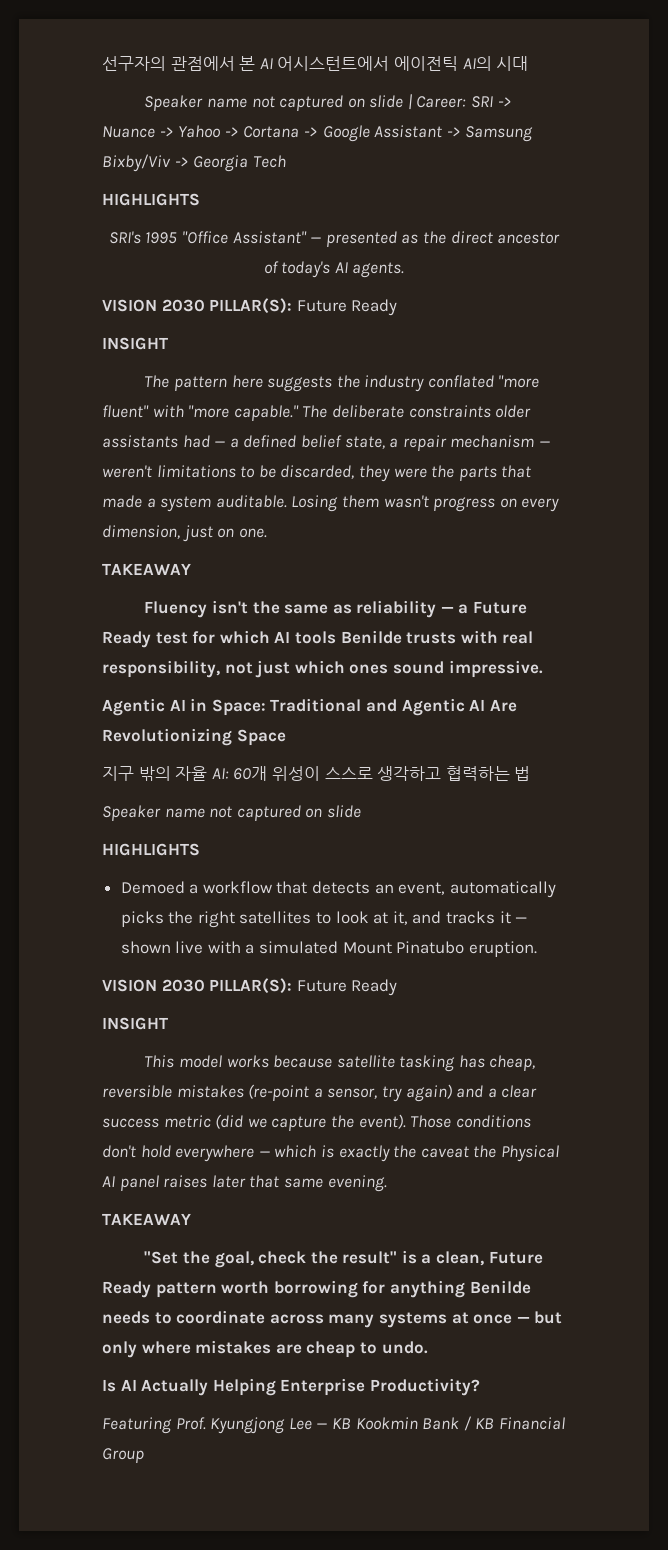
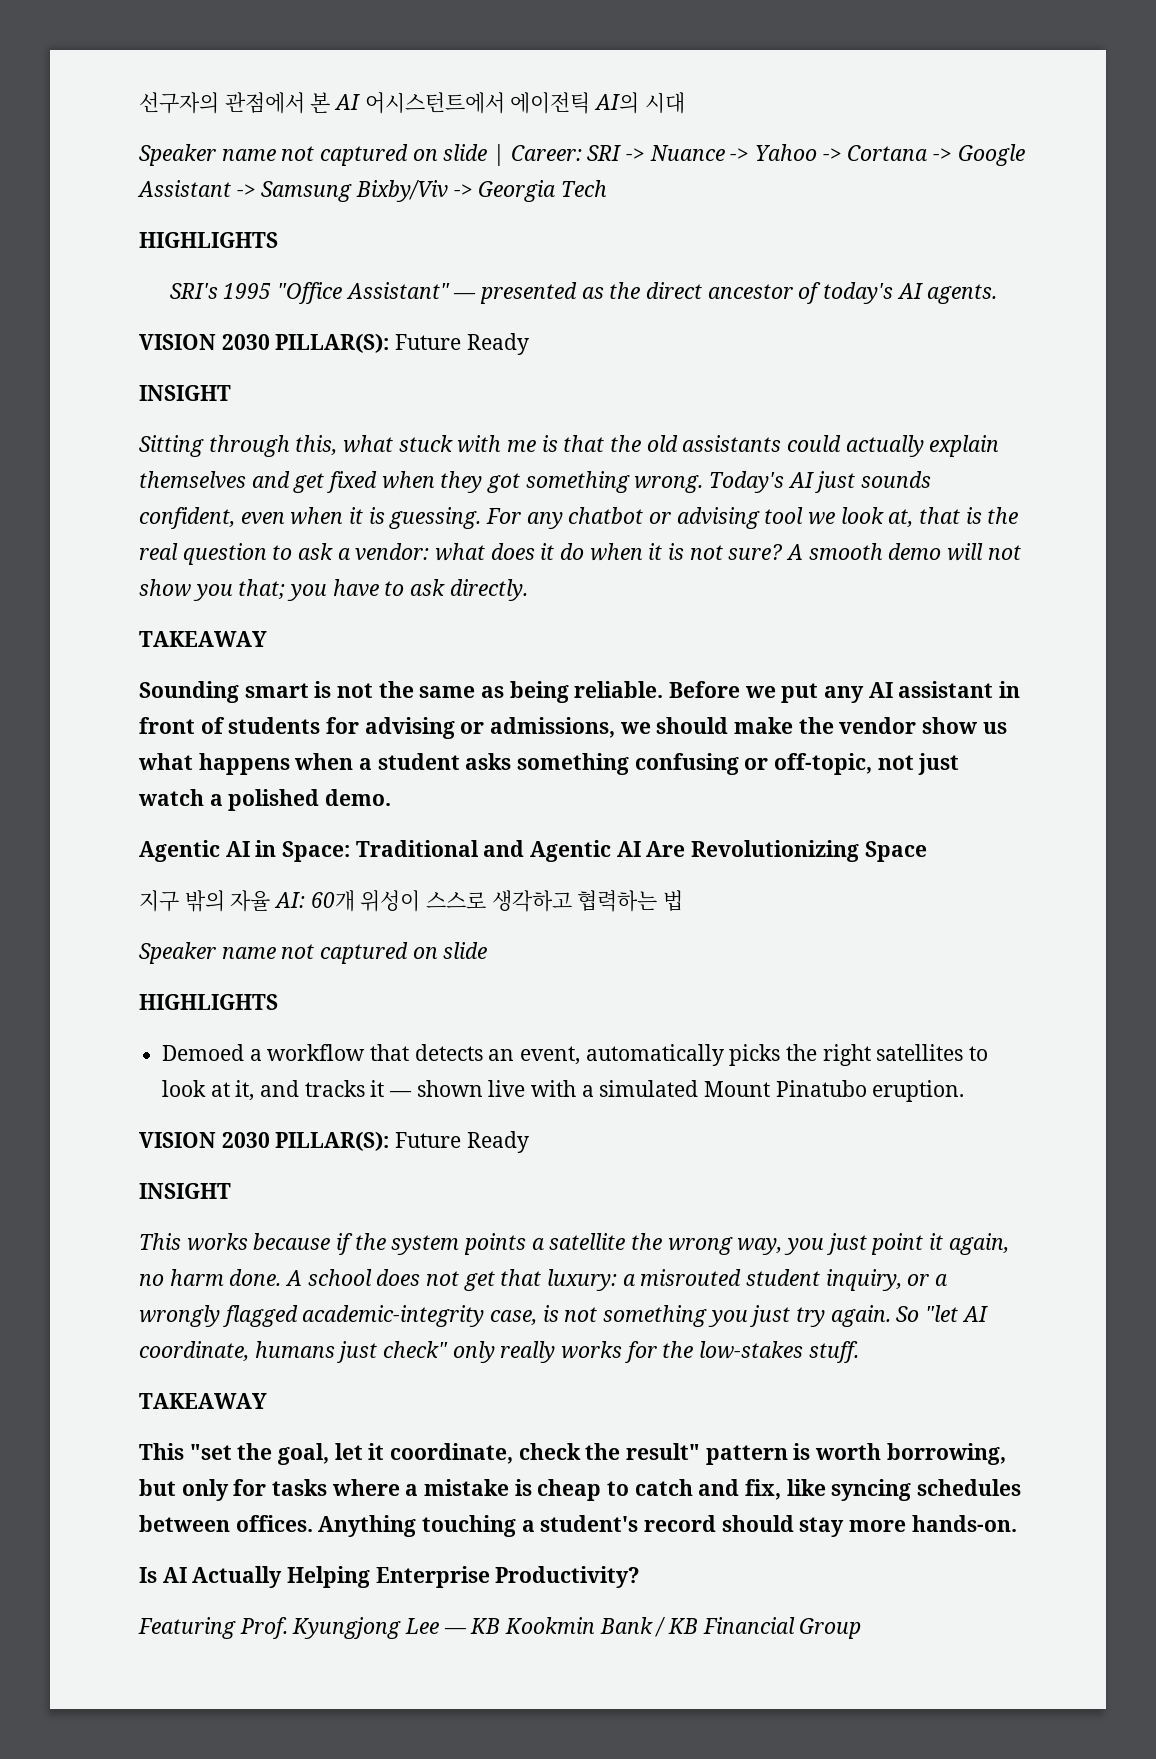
- The pattern here suggests the industry conflated "more fluent" with "more capable." The deliberate constraints older assistants had — a defined belief state, a repair mechanism — weren't limitations to be discarded, they were the parts that made a system auditable. Losing them wasn't progress on every dimension, just on one.
+ Sitting through this, what stuck with me is that the old assistants could actually explain themselves and get fixed when they got something wrong. Today's AI just sounds confident, even when it is guessing. For any chatbot or advising tool we look at, that is the real question to ask a vendor: what does it do when it is not sure? A smooth demo will not show you that; you have to ask directly.
  TAKEAWAY
- Fluency isn't the same as reliability — a Future Ready test for which AI tools Benilde trusts with real responsibility, not just which ones sound impressive.
+ Sounding smart is not the same as being reliable. Before we put any AI assistant in front of students for advising or admissions, we should make the vendor show us what happens when a student asks something confusing or off-topic, not just watch a polished demo.
- This model works because satellite tasking has cheap, reversible mistakes (re-point a sensor, try again) and a clear success metric (did we capture the event). Those conditions don't hold everywhere — which is exactly the caveat the Physical AI panel raises later that same evening.
+ This works because if the system points a satellite the wrong way, you just point it again, no harm done. A school does not get that luxury: a misrouted student inquiry, or a wrongly flagged academic-integrity case, is not something you just try again. So "let AI coordinate, humans just check" only really works for the low-stakes stuff.
  TAKEAWAY
- "Set the goal, check the result" is a clean, Future Ready pattern worth borrowing for anything Benilde needs to coordinate across many systems at once — but only where mistakes are cheap to undo.
+ This "set the goal, let it coordinate, check the result" pattern is worth borrowing, but only for tasks where a mistake is cheap to catch and fix, like syncing schedules between offices. Anything touching a student's record should stay more hands-on.

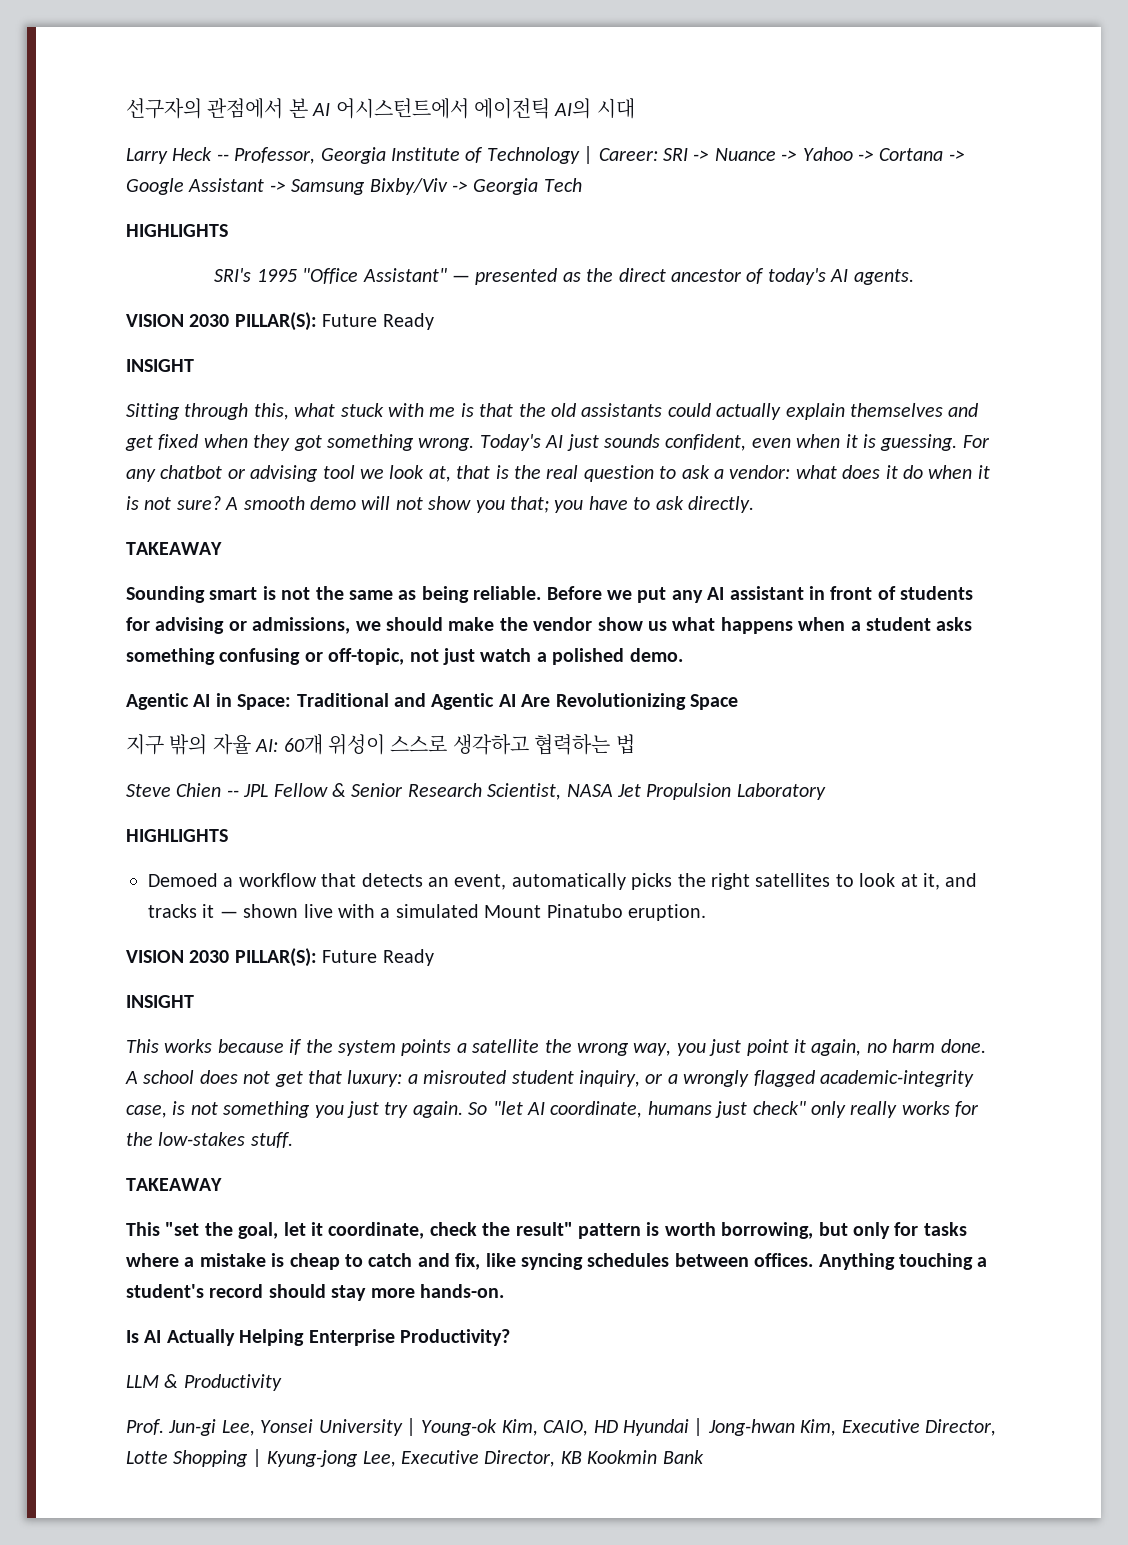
- Speaker name not captured on slide | Career: SRI -> Nuance -> Yahoo -> Cortana -> Google Assistant -> Samsung Bixby/Viv -> Georgia Tech
+ Larry Heck -- Professor, Georgia Institute of Technology | Career: SRI -> Nuance -> Yahoo -> Cortana -> Google Assistant -> Samsung Bixby/Viv -> Georgia Tech
  지구 밖의 자율 AI: 60개 위성이 스스로 생각하고 협력하는 법
- Speaker name not captured on slide
+ Steve Chien -- JPL Fellow & Senior Research Scientist, NASA Jet Propulsion Laboratory
- Featuring Prof. Kyungjong Lee — KB Kookmin Bank / KB Financial Group
+ LLM & Productivity
+ Prof. Jun-gi Lee, Yonsei University | Young-ok Kim, CAIO, HD Hyundai | Jong-hwan Kim, Executive Director, Lotte Shopping | Kyung-jong Lee, Executive Director, KB Kookmin Bank

